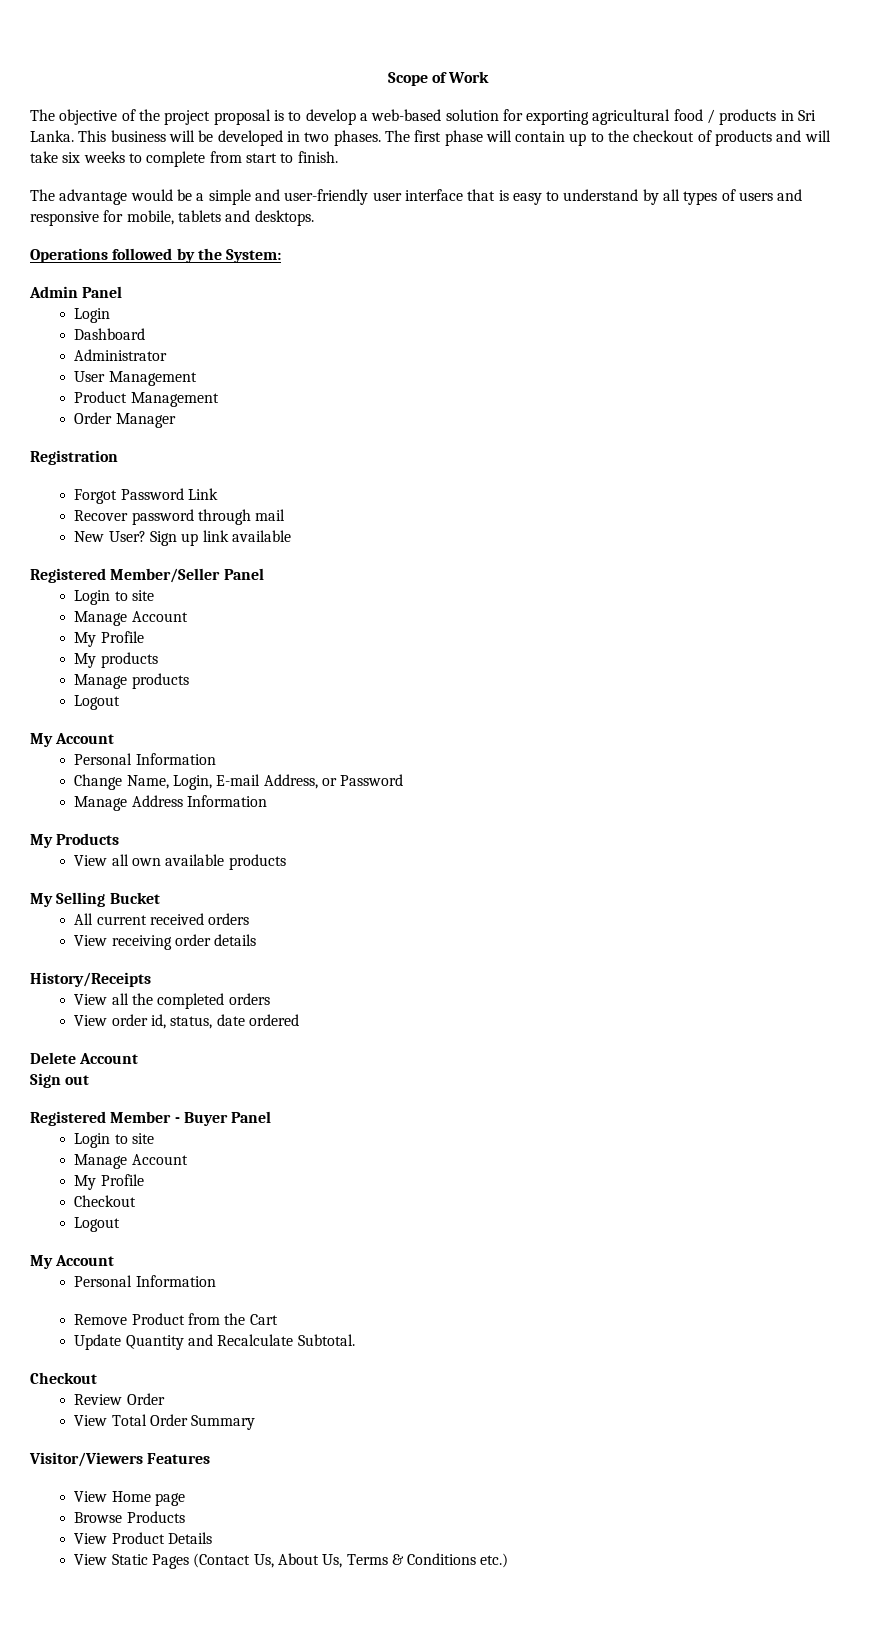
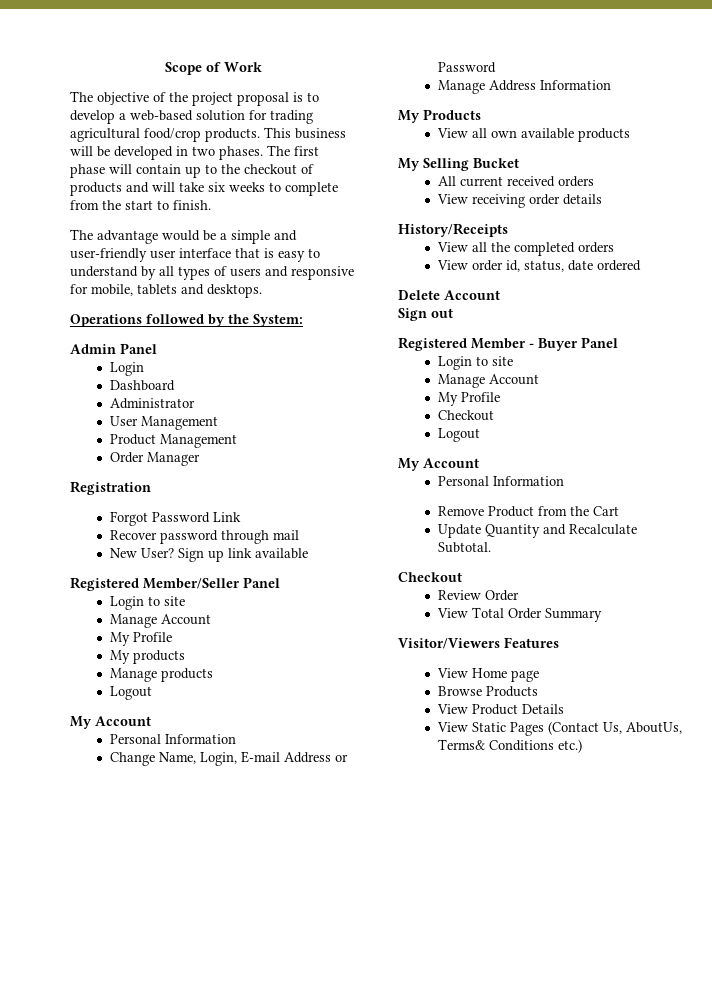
- The objective of the project proposal is to develop a web-based solution for exporting agricultural food / products in Sri Lanka.
+ The objective of the project proposal is to develop a web-based solution for trading agricultural food/crop products.
- The first phase will contain up to the checkout of products and will take six weeks to complete from start to finish.
+ The first phase will contain up to the checkout of products and will take six weeks to complete from the start to finish.
- Change Name, Login, E-mail Address, or Password
+ Change Name, Login, E-mail Address or Password
- View Static Pages (Contact Us, About Us, Terms & Conditions etc.)
+ View Static Pages (Contact Us, AboutUs, Terms& Conditions etc.)

